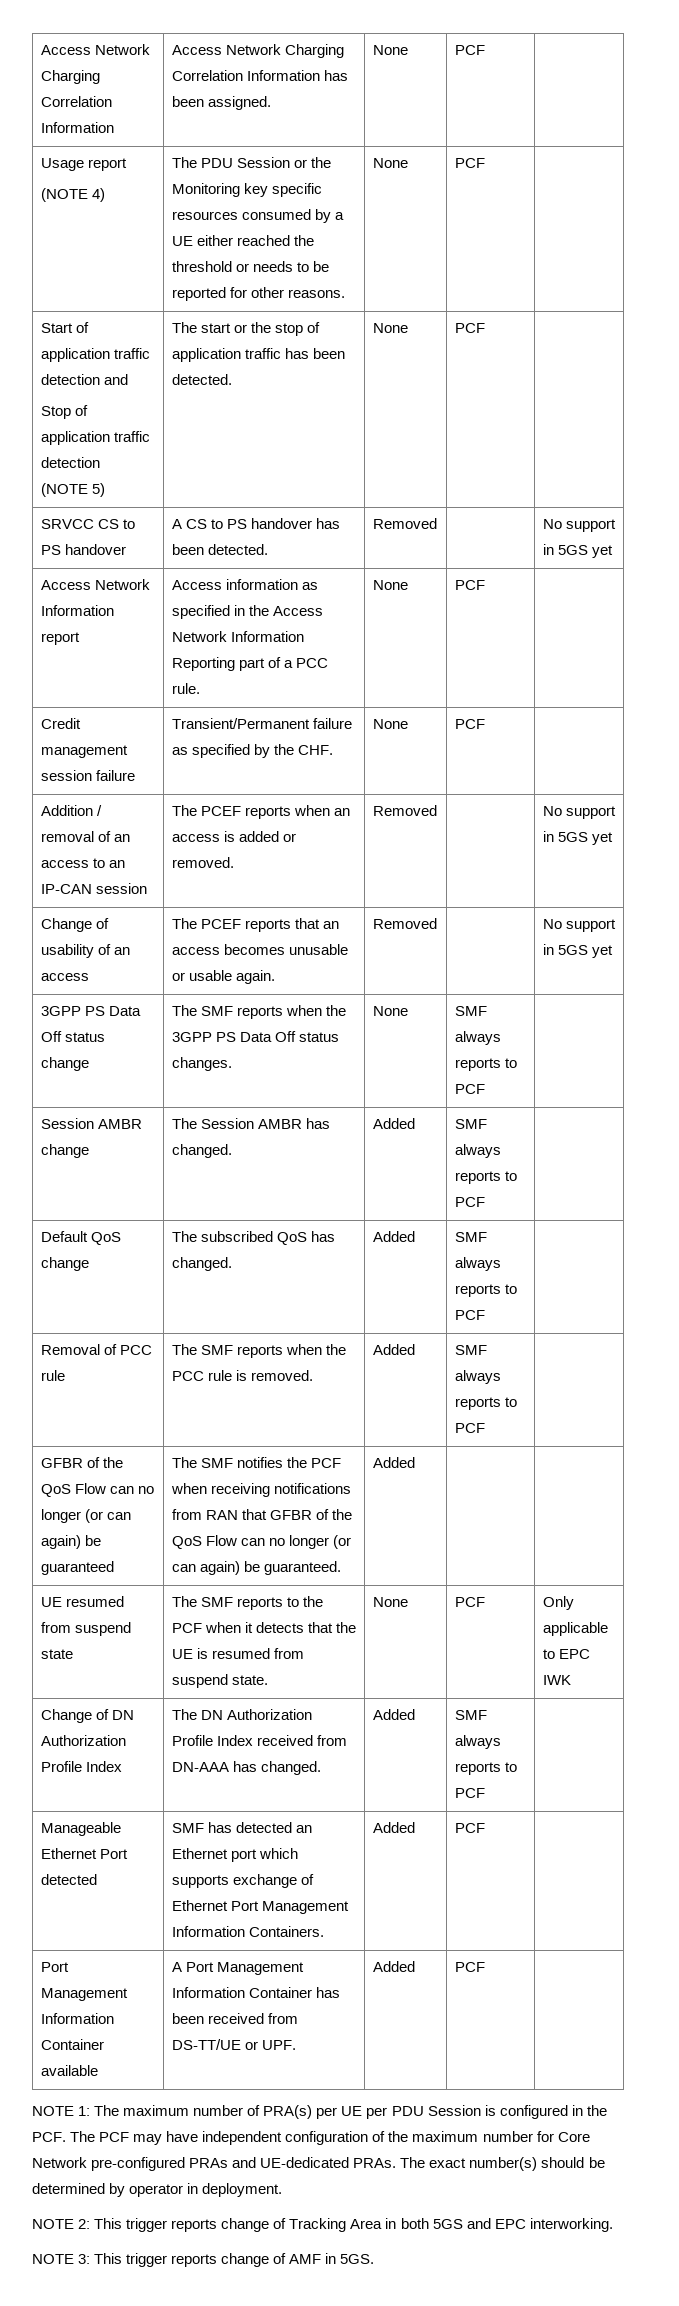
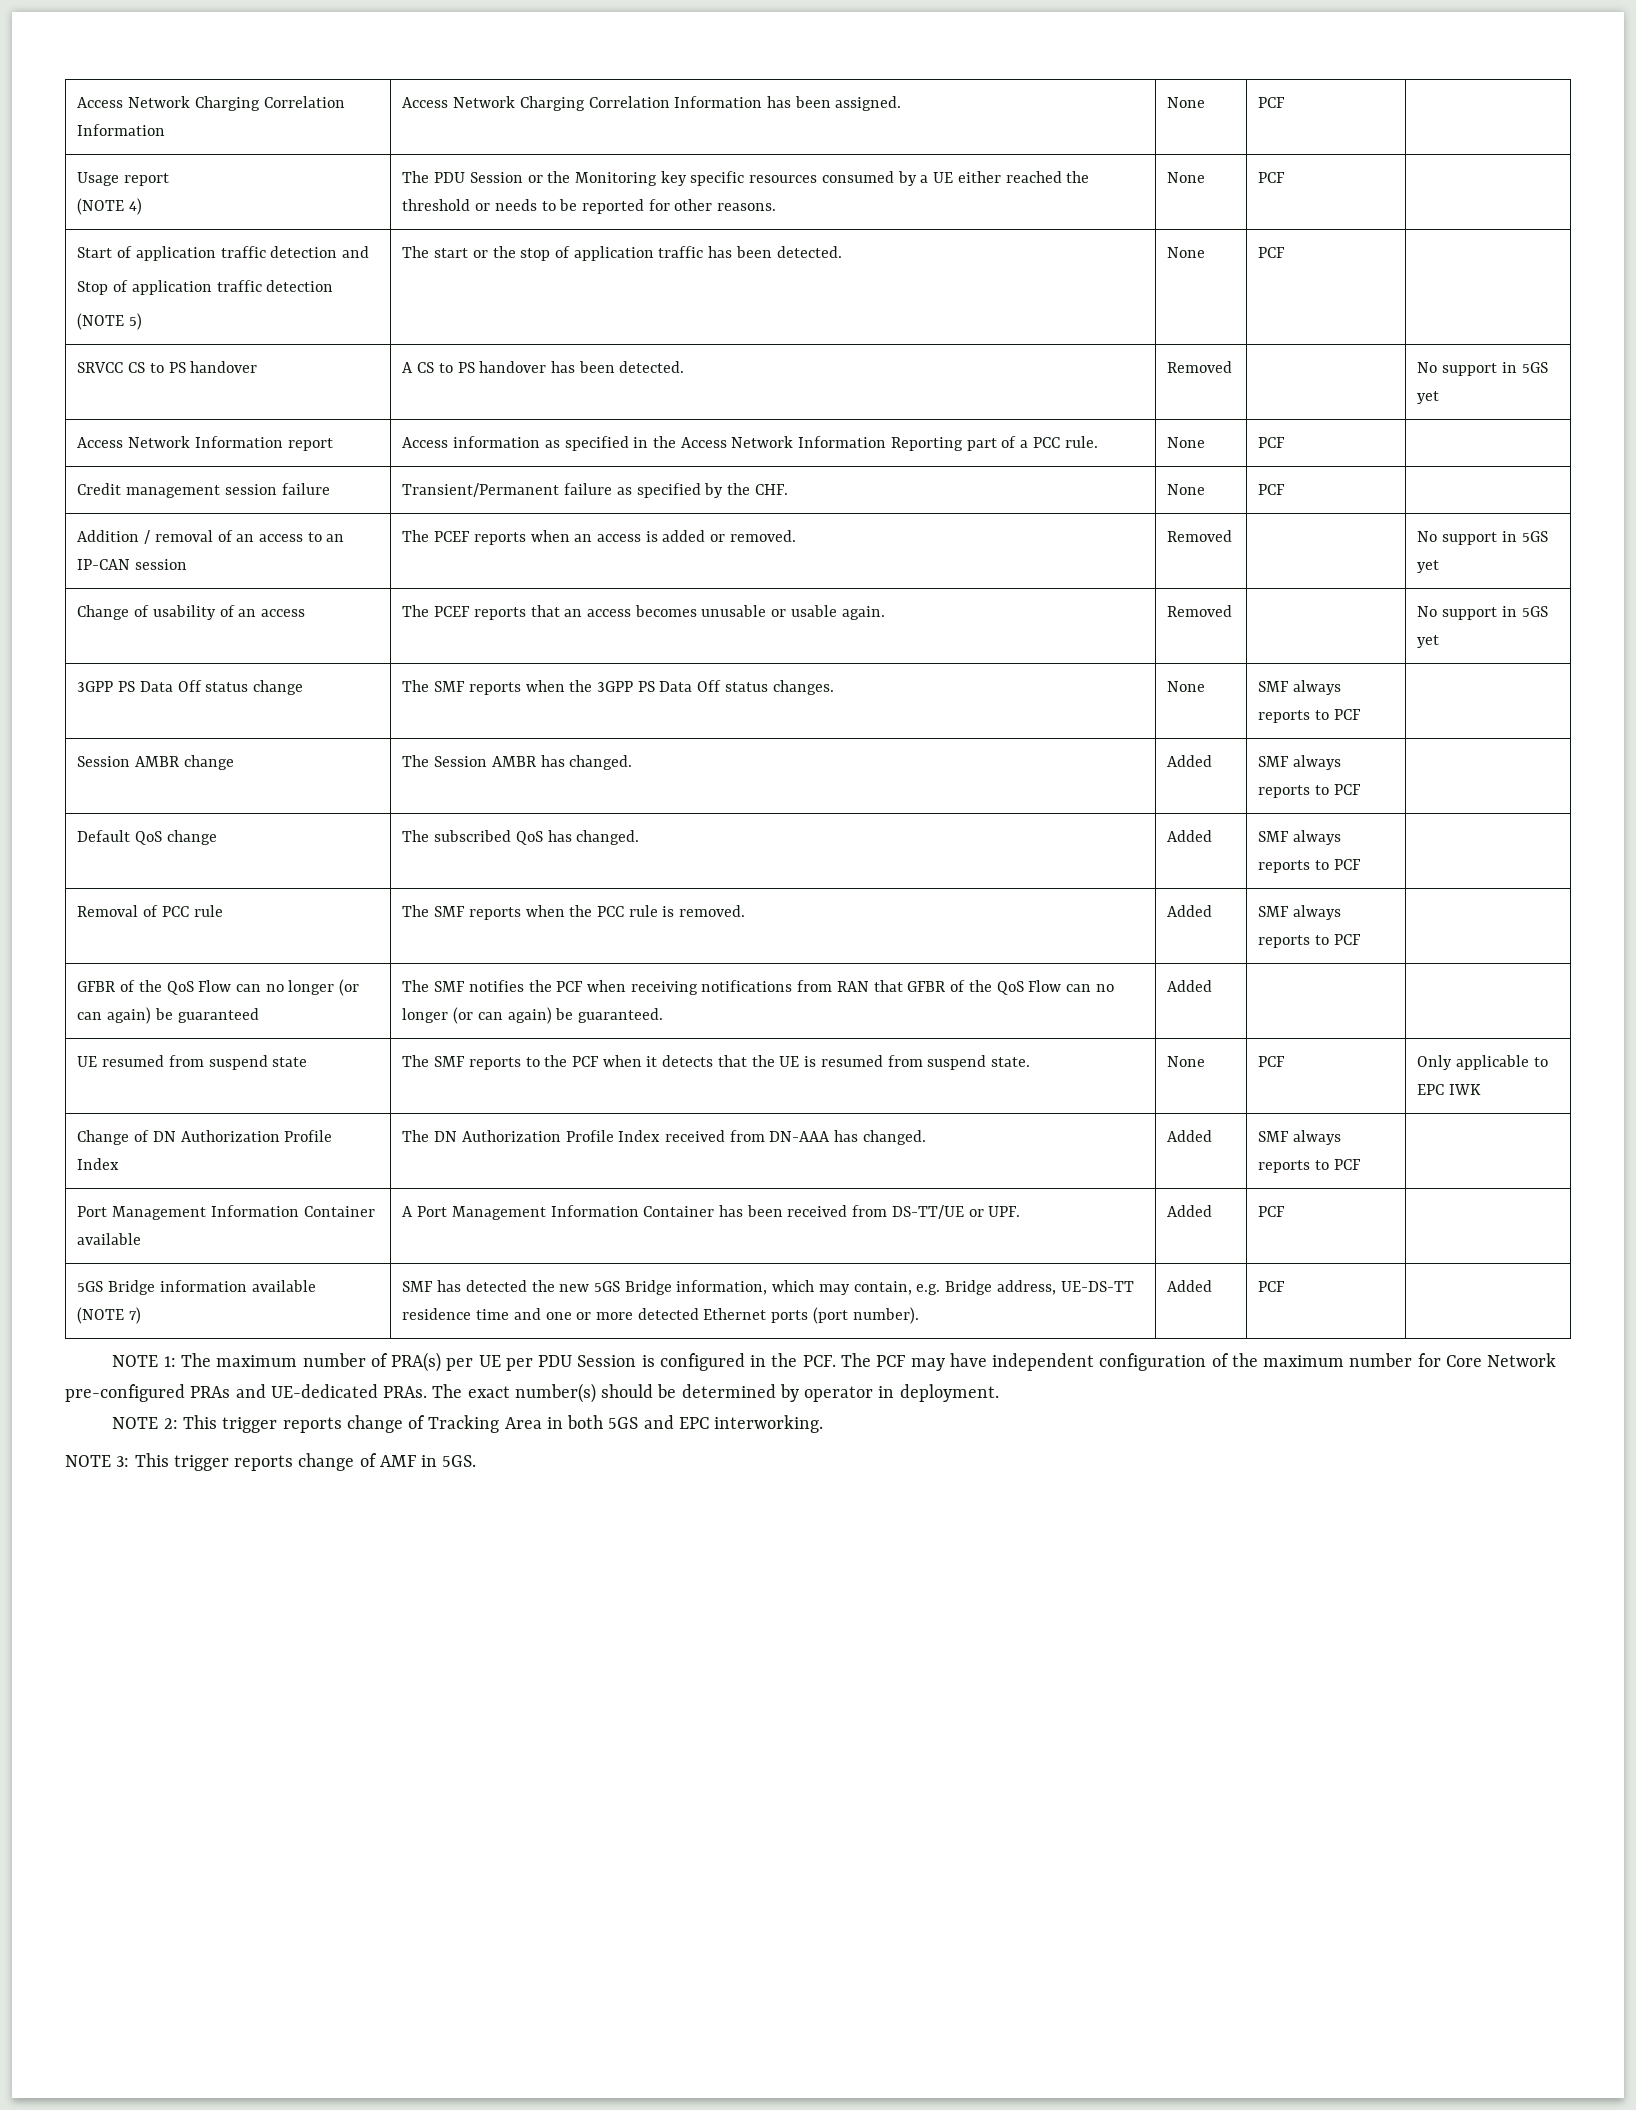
- Manageable Ethernet Port detected | SMF has detected an Ethernet port which supports exchange of Ethernet Port Management Information Containers. | Added | PCF |
+ 5GS Bridge information available
+ (NOTE 7) | SMF has detected the new 5GS Bridge information, which may contain, e.g. Bridge address, UE-DS-TT residence time and one or more detected Ethernet ports (port number). | Added | PCF |

